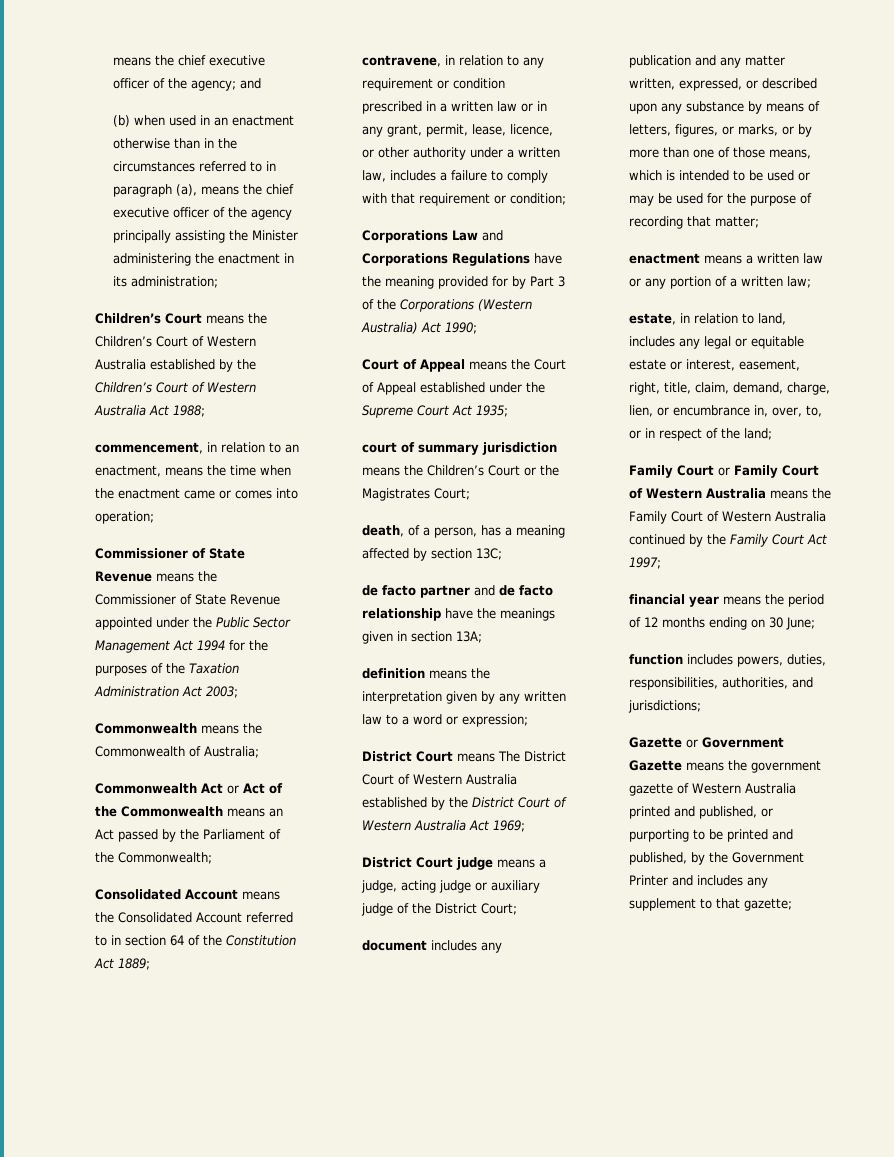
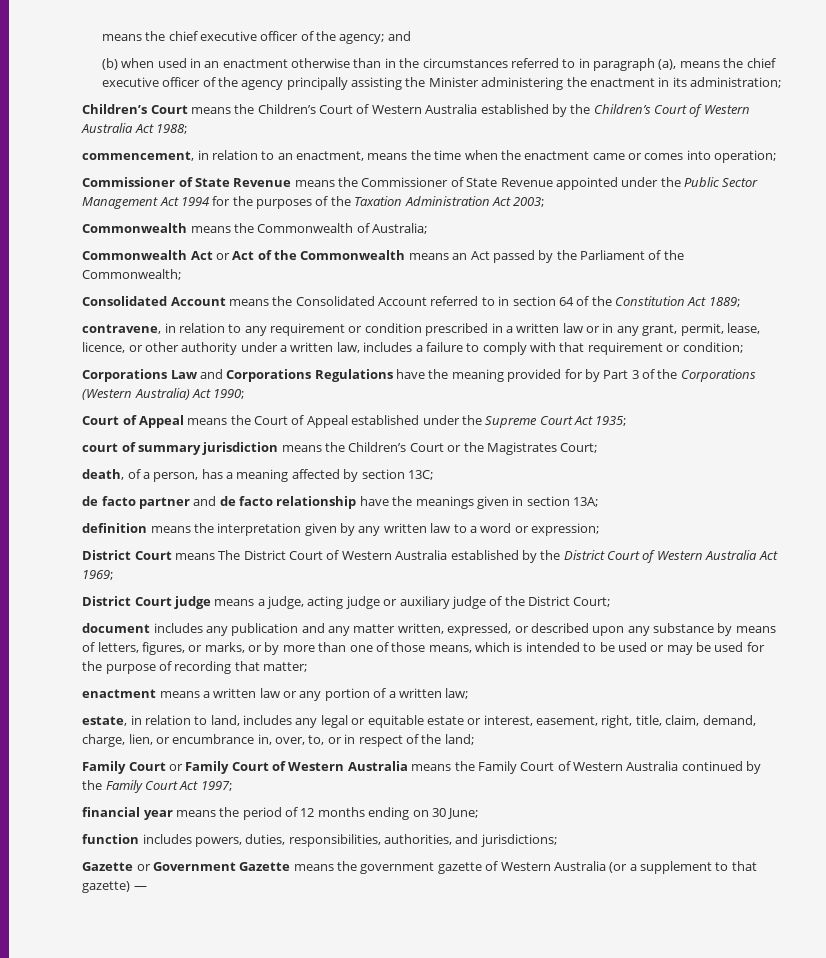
- Gazette or Government Gazette means the government gazette of Western Australia printed and published, or purporting to be printed and published, by the Government Printer and includes any supplement to that gazette;
+ Gazette or Government Gazette means the government gazette of Western Australia (or a supplement to that gazette) —

